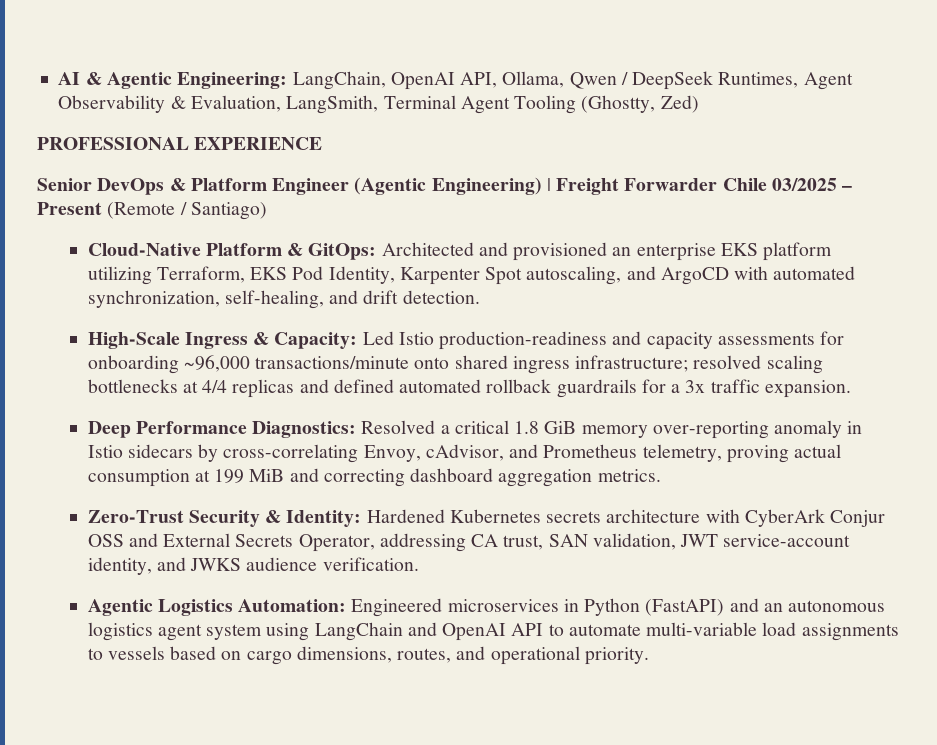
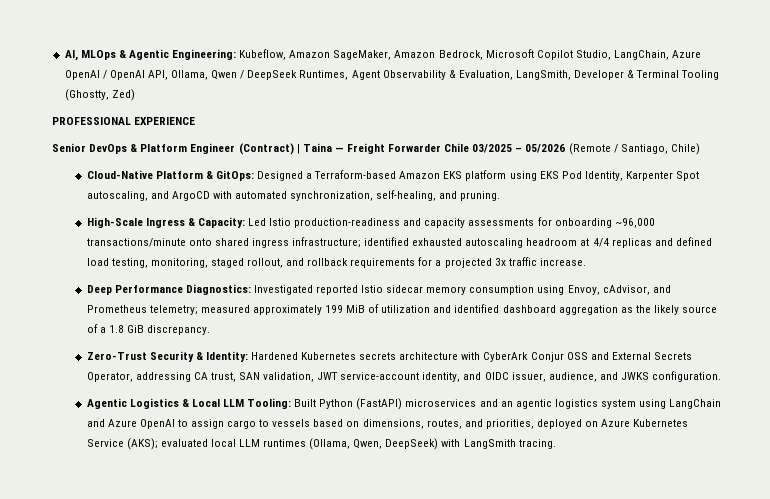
- AI & Agentic Engineering: LangChain, OpenAI API, Ollama, Qwen / DeepSeek Runtimes, Agent Observability & Evaluation, LangSmith, Terminal Agent Tooling (Ghostty, Zed)
+ AI, MLOps & Agentic Engineering: Kubeflow, Amazon SageMaker, Amazon Bedrock, Microsoft Copilot Studio, LangChain, Azure OpenAI / OpenAI API, Ollama, Qwen / DeepSeek Runtimes, Agent Observability & Evaluation, LangSmith, Developer & Terminal Tooling (Ghostty, Zed)
- Senior DevOps & Platform Engineer (Agentic Engineering) | Freight Forwarder Chile 03/2025 – Present (Remote / Santiago)
+ Senior DevOps & Platform Engineer (Contract) | Taina — Freight Forwarder Chile 03/2025 – 05/2026 (Remote / Santiago, Chile)
- Cloud-Native Platform & GitOps: Architected and provisioned an enterprise EKS platform utilizing Terraform, EKS Pod Identity, Karpenter Spot autoscaling, and ArgoCD with automated synchronization, self-healing, and drift detection.
+ Cloud-Native Platform & GitOps: Designed a Terraform-based Amazon EKS platform using EKS Pod Identity, Karpenter Spot autoscaling, and ArgoCD with automated synchronization, self-healing, and pruning.
- High-Scale Ingress & Capacity: Led Istio production-readiness and capacity assessments for onboarding ~96,000 transactions/minute onto shared ingress infrastructure; resolved scaling bottlenecks at 4/4 replicas and defined automated rollback guardrails for a 3x traffic expansion.
+ High-Scale Ingress & Capacity: Led Istio production-readiness and capacity assessments for onboarding ~96,000 transactions/minute onto shared ingress infrastructure; identified exhausted autoscaling headroom at 4/4 replicas and defined load testing, monitoring, staged rollout, and rollback requirements for a projected 3x traffic increase.
- Deep Performance Diagnostics: Resolved a critical 1.8 GiB memory over-reporting anomaly in Istio sidecars by cross-correlating Envoy, cAdvisor, and Prometheus telemetry, proving actual consumption at 199 MiB and correcting dashboard aggregation metrics.
+ Deep Performance Diagnostics: Investigated reported Istio sidecar memory consumption using Envoy, cAdvisor, and Prometheus telemetry; measured approximately 199 MiB of utilization and identified dashboard aggregation as the likely source of a 1.8 GiB discrepancy.
- Zero-Trust Security & Identity: Hardened Kubernetes secrets architecture with CyberArk Conjur OSS and External Secrets Operator, addressing CA trust, SAN validation, JWT service-account identity, and JWKS audience verification.
- Agentic Logistics Automation: Engineered microservices in Python (FastAPI) and an autonomous logistics agent system using LangChain and OpenAI API to automate multi-variable load assignments to vessels based on cargo dimensions, routes, and operational priority.
+ Zero-Trust Security & Identity: Hardened Kubernetes secrets architecture with CyberArk Conjur OSS and External Secrets Operator, addressing CA trust, SAN validation, JWT service-account identity, and OIDC issuer, audience, and JWKS configuration.
+ Agentic Logistics & Local LLM Tooling: Built Python (FastAPI) microservices and an agentic logistics system using LangChain and Azure OpenAI to assign cargo to vessels based on dimensions, routes, and priorities, deployed on Azure Kubernetes Service (AKS); evaluated local LLM runtimes (Ollama, Qwen, DeepSeek) with LangSmith tracing.

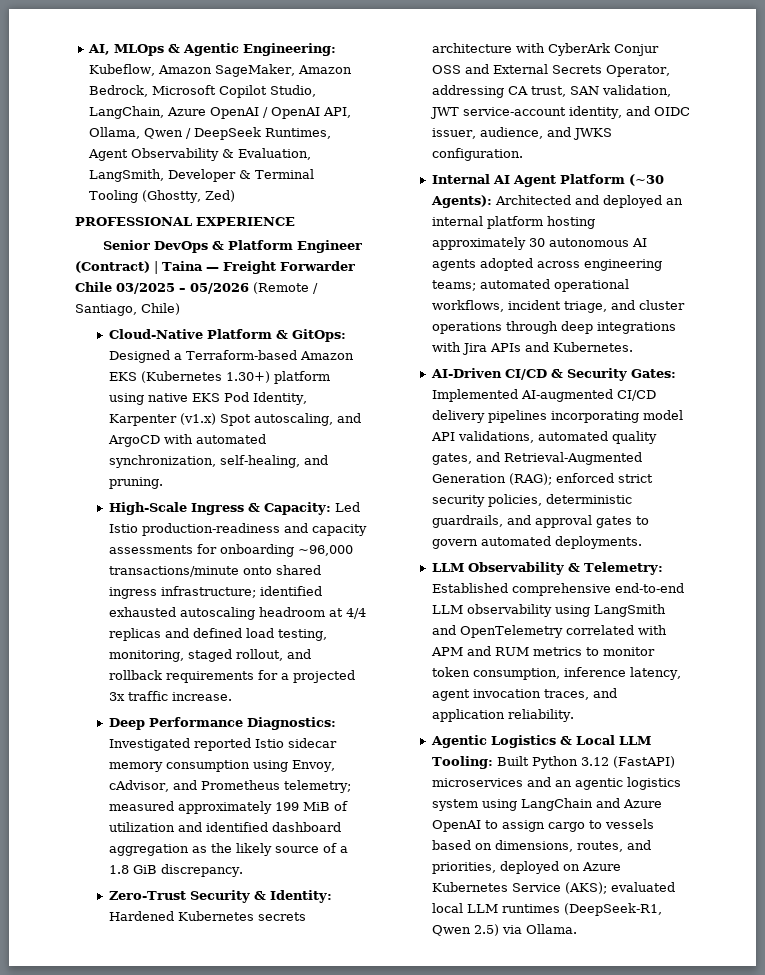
- Cloud-Native Platform & GitOps: Designed a Terraform-based Amazon EKS platform using EKS Pod Identity, Karpenter Spot autoscaling, and ArgoCD with automated synchronization, self-healing, and pruning.
+ Cloud-Native Platform & GitOps: Designed a Terraform-based Amazon EKS (Kubernetes 1.30+) platform using native EKS Pod Identity, Karpenter (v1.x) Spot autoscaling, and ArgoCD with automated synchronization, self-healing, and pruning.
+ Internal AI Agent Platform (~30 Agents): Architected and deployed an internal platform hosting approximately 30 autonomous AI agents adopted across engineering teams; automated operational workflows, incident triage, and cluster operations through deep integrations with Jira APIs and Kubernetes.
+ AI-Driven CI/CD & Security Gates: Implemented AI-augmented CI/CD delivery pipelines incorporating model API validations, automated quality gates, and Retrieval-Augmented Generation (RAG); enforced strict security policies, deterministic guardrails, and approval gates to govern automated deployments.
+ LLM Observability & Telemetry: Established comprehensive end-to-end LLM observability using LangSmith and OpenTelemetry correlated with APM and RUM metrics to monitor token consumption, inference latency, agent invocation traces, and application reliability.
- Agentic Logistics & Local LLM Tooling: Built Python (FastAPI) microservices and an agentic logistics system using LangChain and Azure OpenAI to assign cargo to vessels based on dimensions, routes, and priorities, deployed on Azure Kubernetes Service (AKS); evaluated local LLM runtimes (Ollama, Qwen, DeepSeek) with LangSmith tracing.
+ Agentic Logistics & Local LLM Tooling: Built Python 3.12 (FastAPI) microservices and an agentic logistics system using LangChain and Azure OpenAI to assign cargo to vessels based on dimensions, routes, and priorities, deployed on Azure Kubernetes Service (AKS); evaluated local LLM runtimes (DeepSeek-R1, Qwen 2.5) via Ollama.

